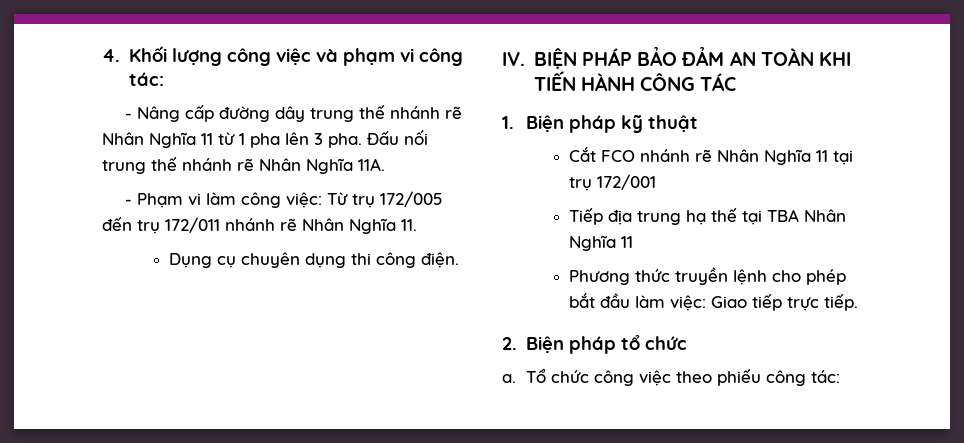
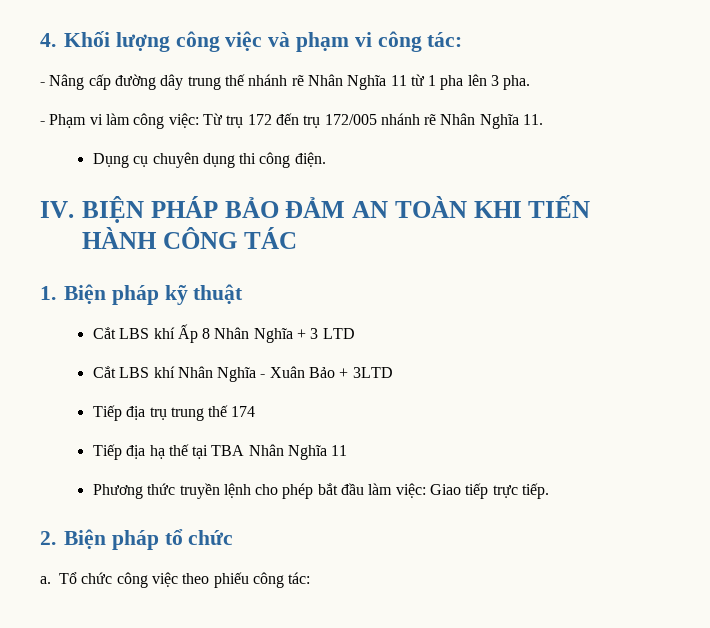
- Đấu nối trung thế nhánh rẽ Nhân Nghĩa 11A.
- - Phạm vi làm công việc: Từ trụ 172/005 đến trụ 172/011 nhánh rẽ Nhân Nghĩa 11.
+ - Phạm vi làm công việc: Từ trụ 172 đến trụ 172/005 nhánh rẽ Nhân Nghĩa 11.
- Cắt FCO nhánh rẽ Nhân Nghĩa 11 tại trụ 172/001
- Tiếp địa trung hạ thế tại TBA Nhân Nghĩa 11
+ Cắt LBS khí Ấp 8 Nhân Nghĩa + 3 LTD
+ Cắt LBS khí Nhân Nghĩa - Xuân Bảo + 3LTD
+ Tiếp địa trụ trung thế 174
+ Tiếp địa hạ thế tại TBA Nhân Nghĩa 11

